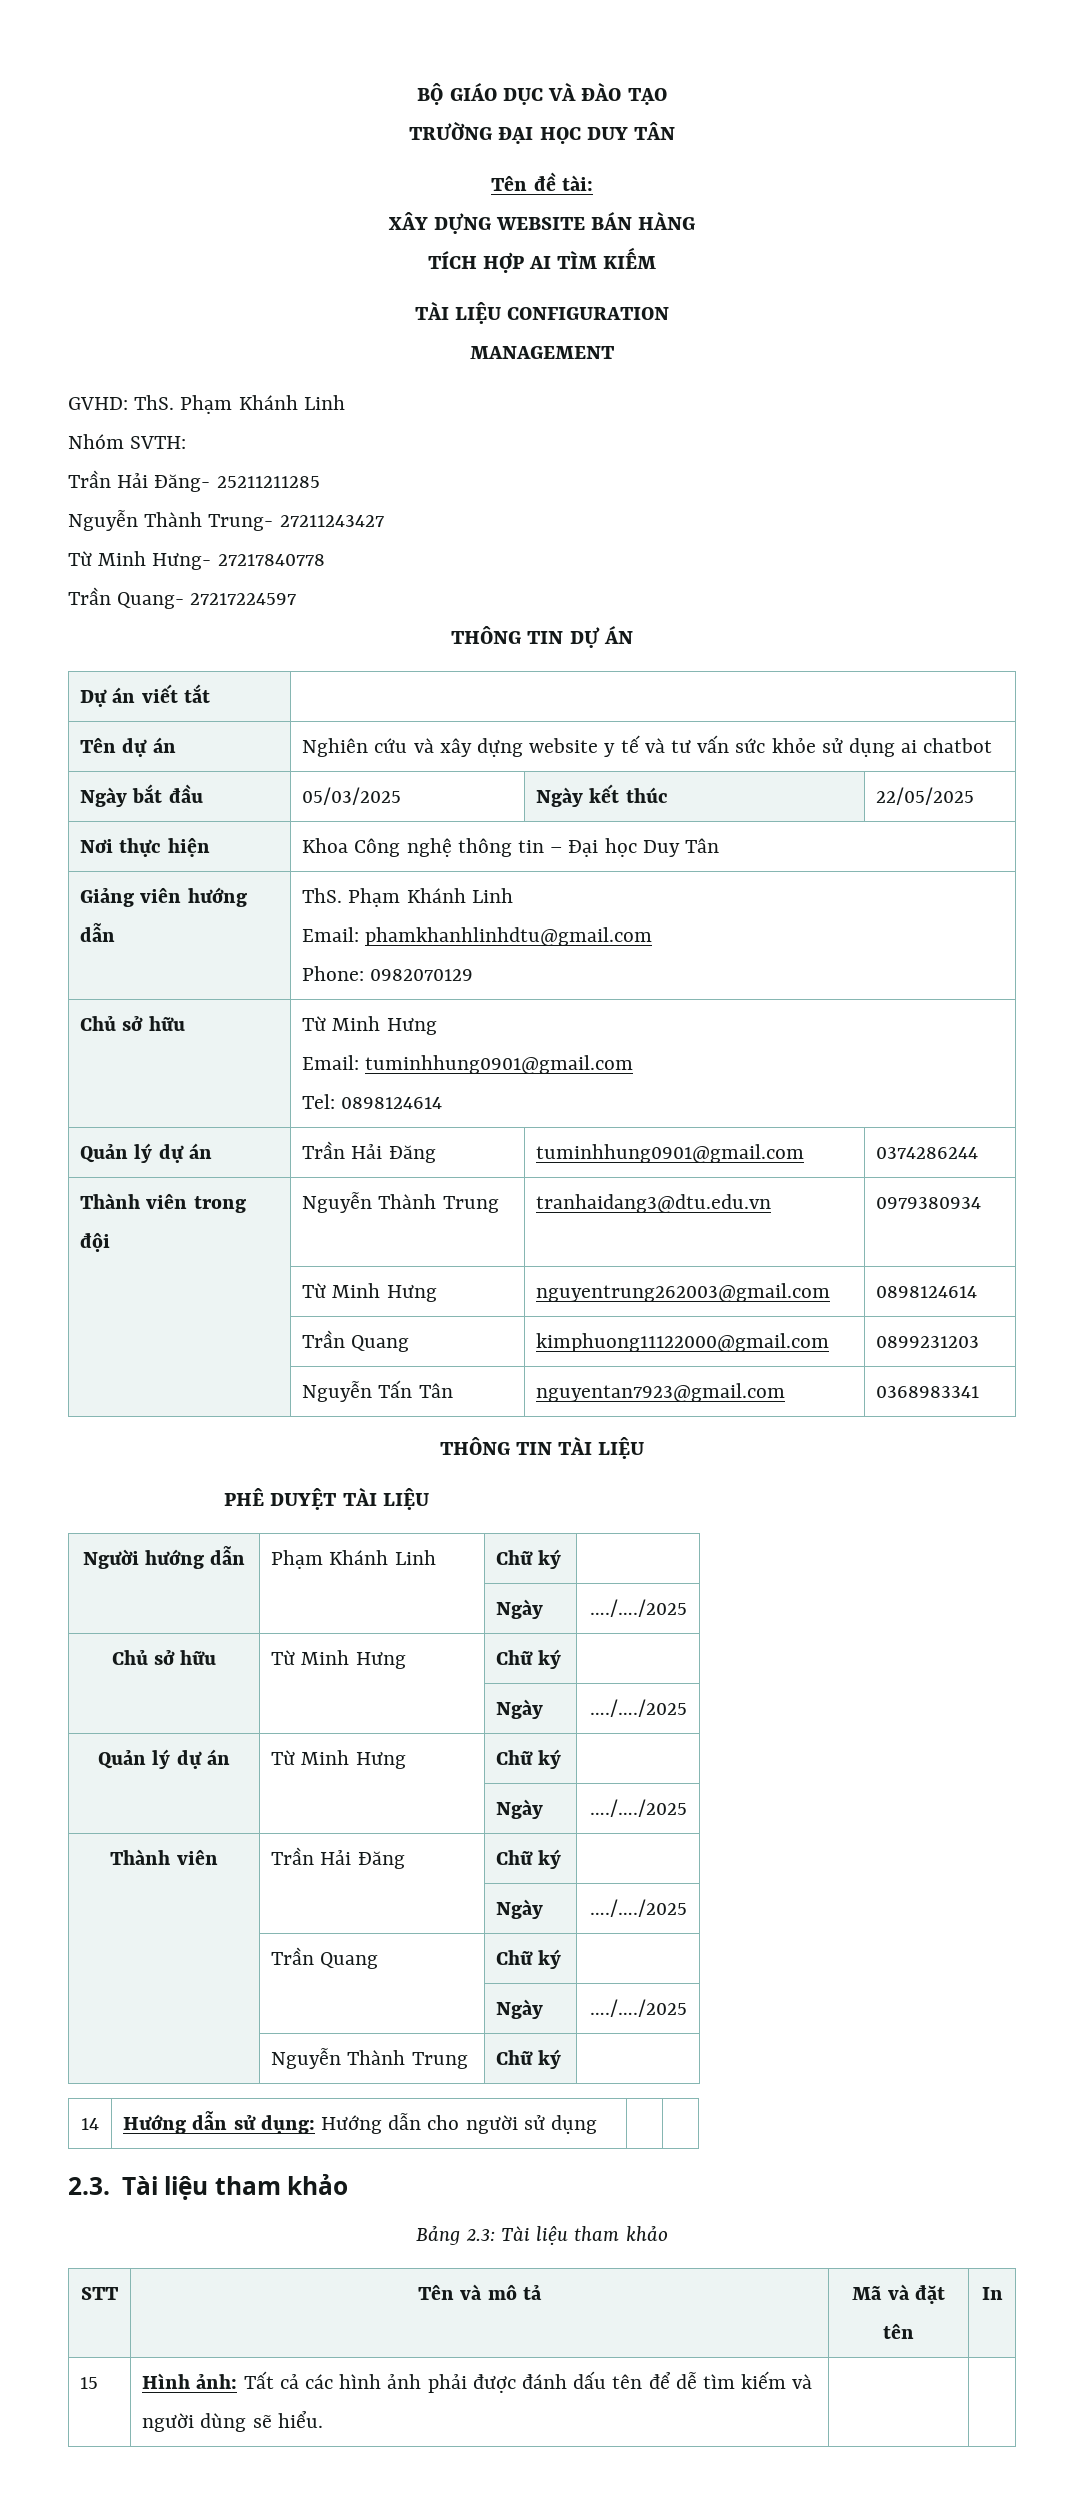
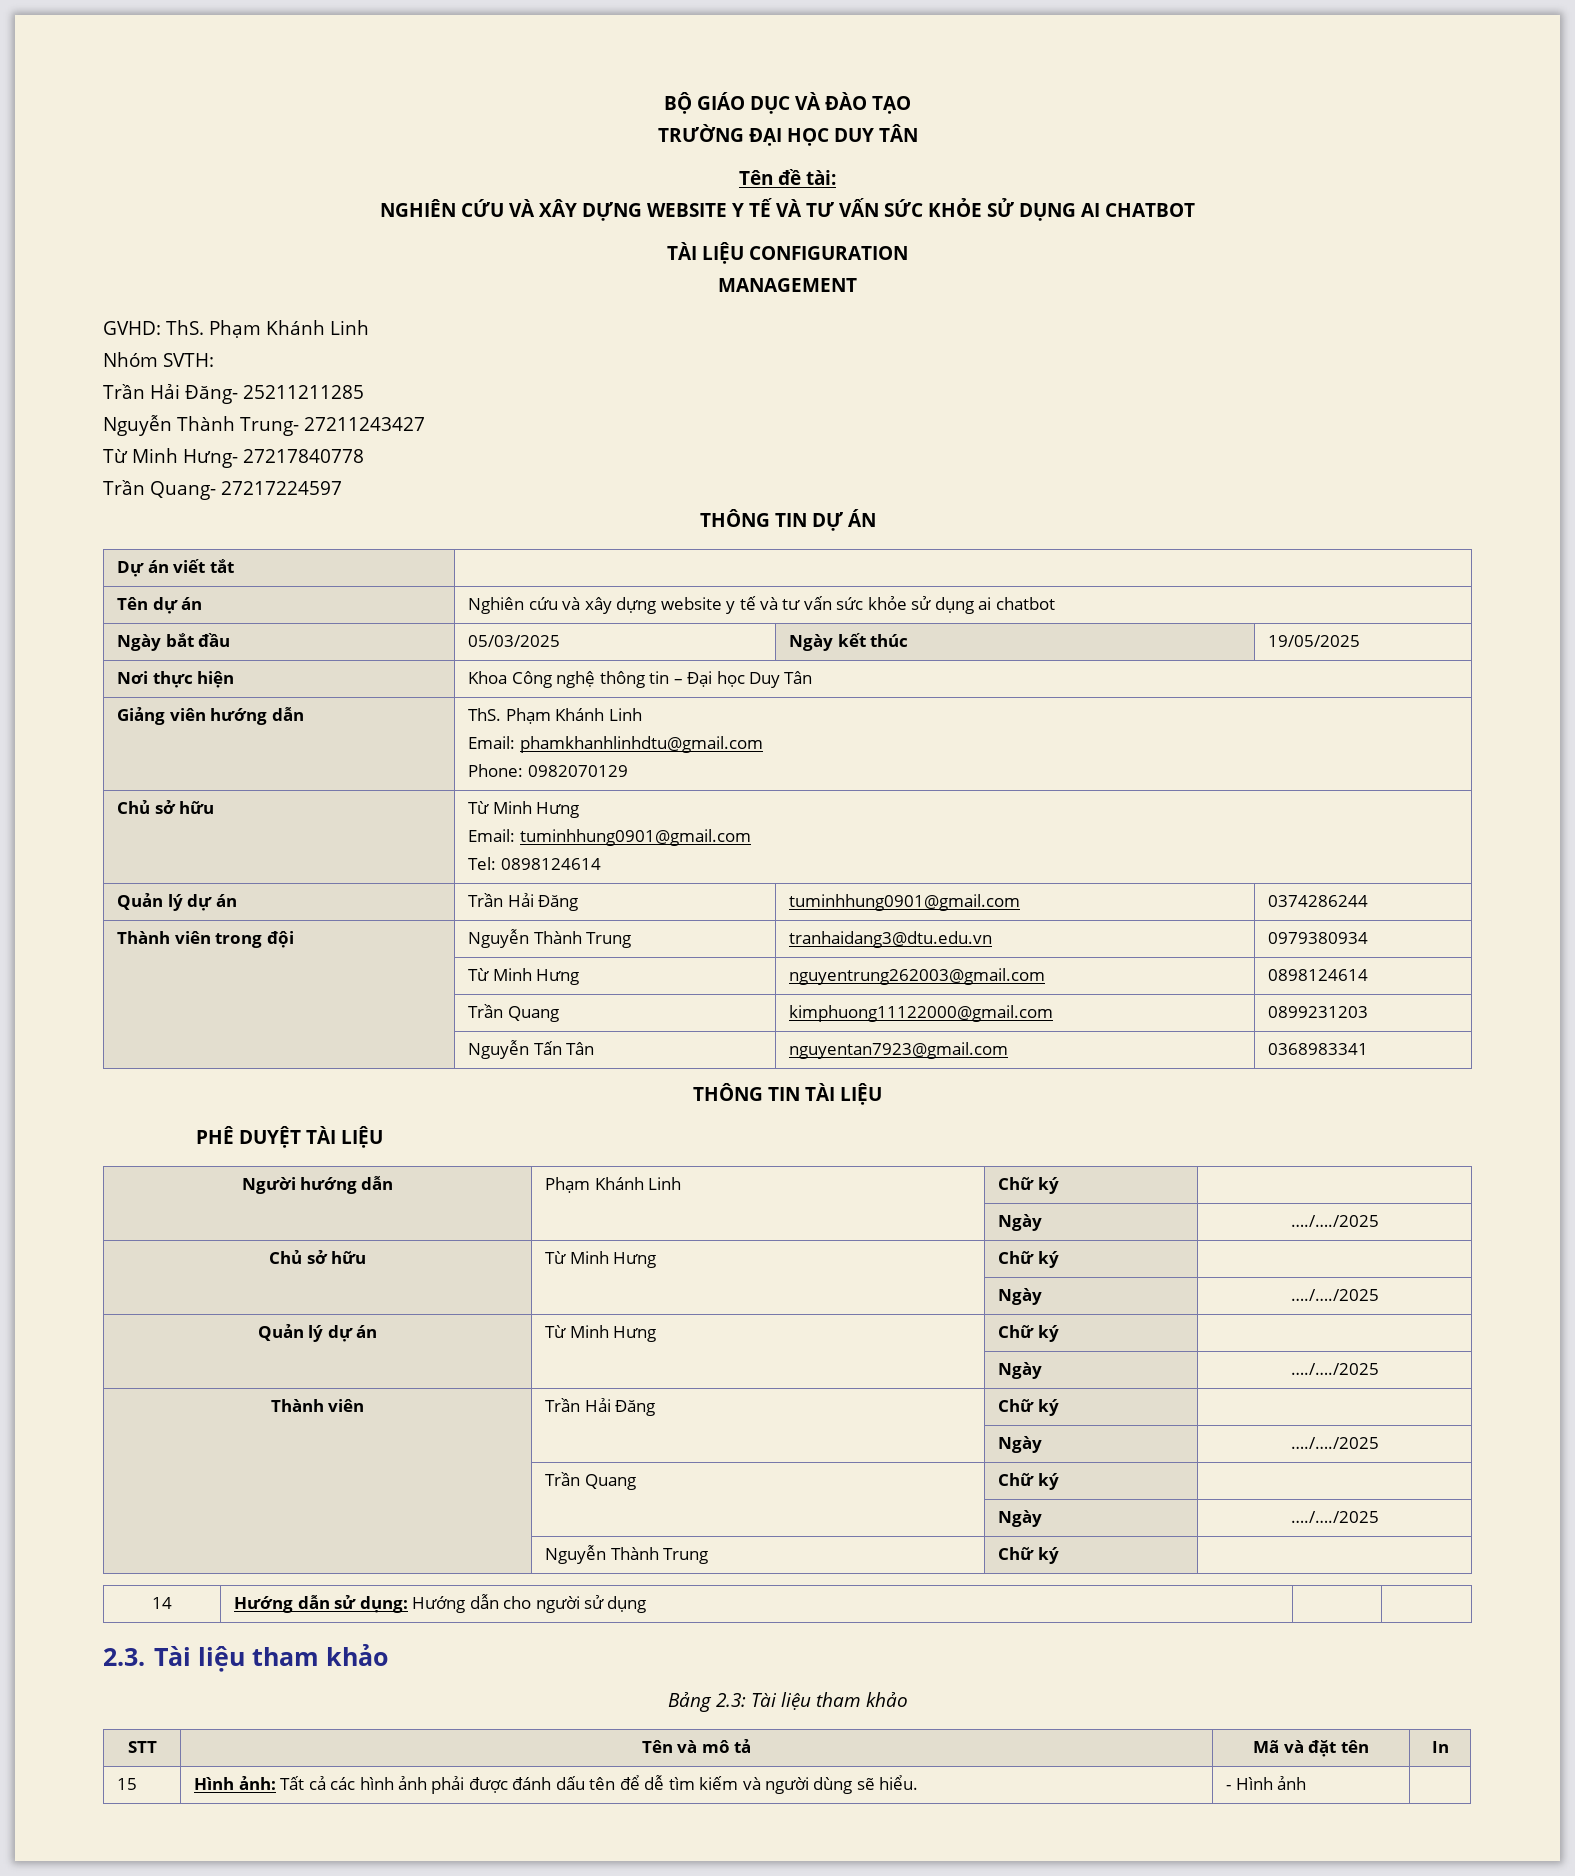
- XÂY DỰNG WEBSITE BÁN HÀNG
- TÍCH HỢP AI TÌM KIẾM
+ NGHIÊN CỨU VÀ XÂY DỰNG WEBSITE Y TẾ VÀ TƯ VẤN SỨC KHỎE SỬ DỤNG AI CHATBOT
- Ngày bắt đầu | 05/03/2025 | Ngày kết thúc | 22/05/2025
+ Ngày bắt đầu | 05/03/2025 | Ngày kết thúc | 19/05/2025
- 15 | Hình ảnh: Tất cả các hình ảnh phải được đánh dấu tên để dễ tìm kiếm và người dùng sẽ hiểu. | |
+ 15 | Hình ảnh: Tất cả các hình ảnh phải được đánh dấu tên để dễ tìm kiếm và người dùng sẽ hiểu. | - Hình ảnh |

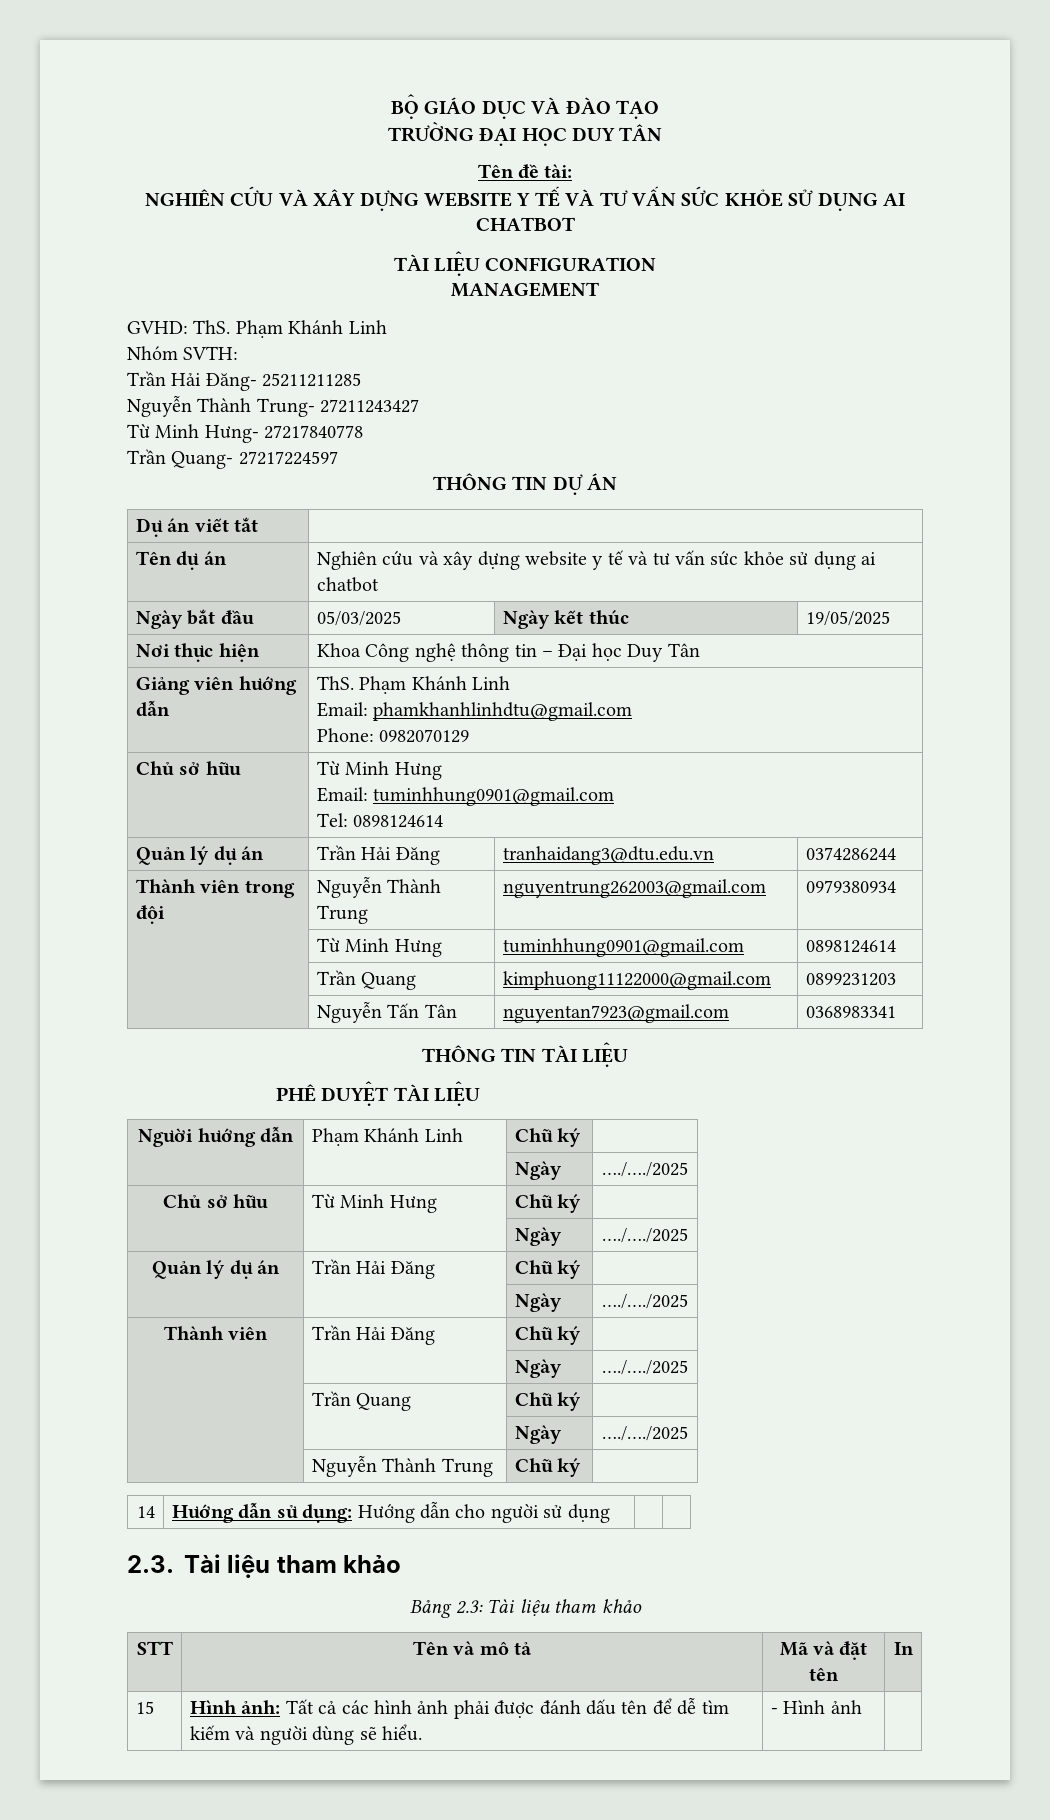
- Quản lý dự án | Trần Hải Đăng | tuminhhung0901@gmail.com | 0374286244
+ Quản lý dự án | Trần Hải Đăng | tranhaidang3@dtu.edu.vn | 0374286244
- Thành viên trong đội | Nguyễn Thành Trung | tranhaidang3@dtu.edu.vn | 0979380934
+ Thành viên trong đội | Nguyễn Thành Trung | nguyentrung262003@gmail.com | 0979380934
- | Từ Minh Hưng | nguyentrung262003@gmail.com | 0898124614
+ | Từ Minh Hưng | tuminhhung0901@gmail.com | 0898124614
- Quản lý dự án | Từ Minh Hưng | Chữ ký |
+ Quản lý dự án | Trần Hải Đăng | Chữ ký |

